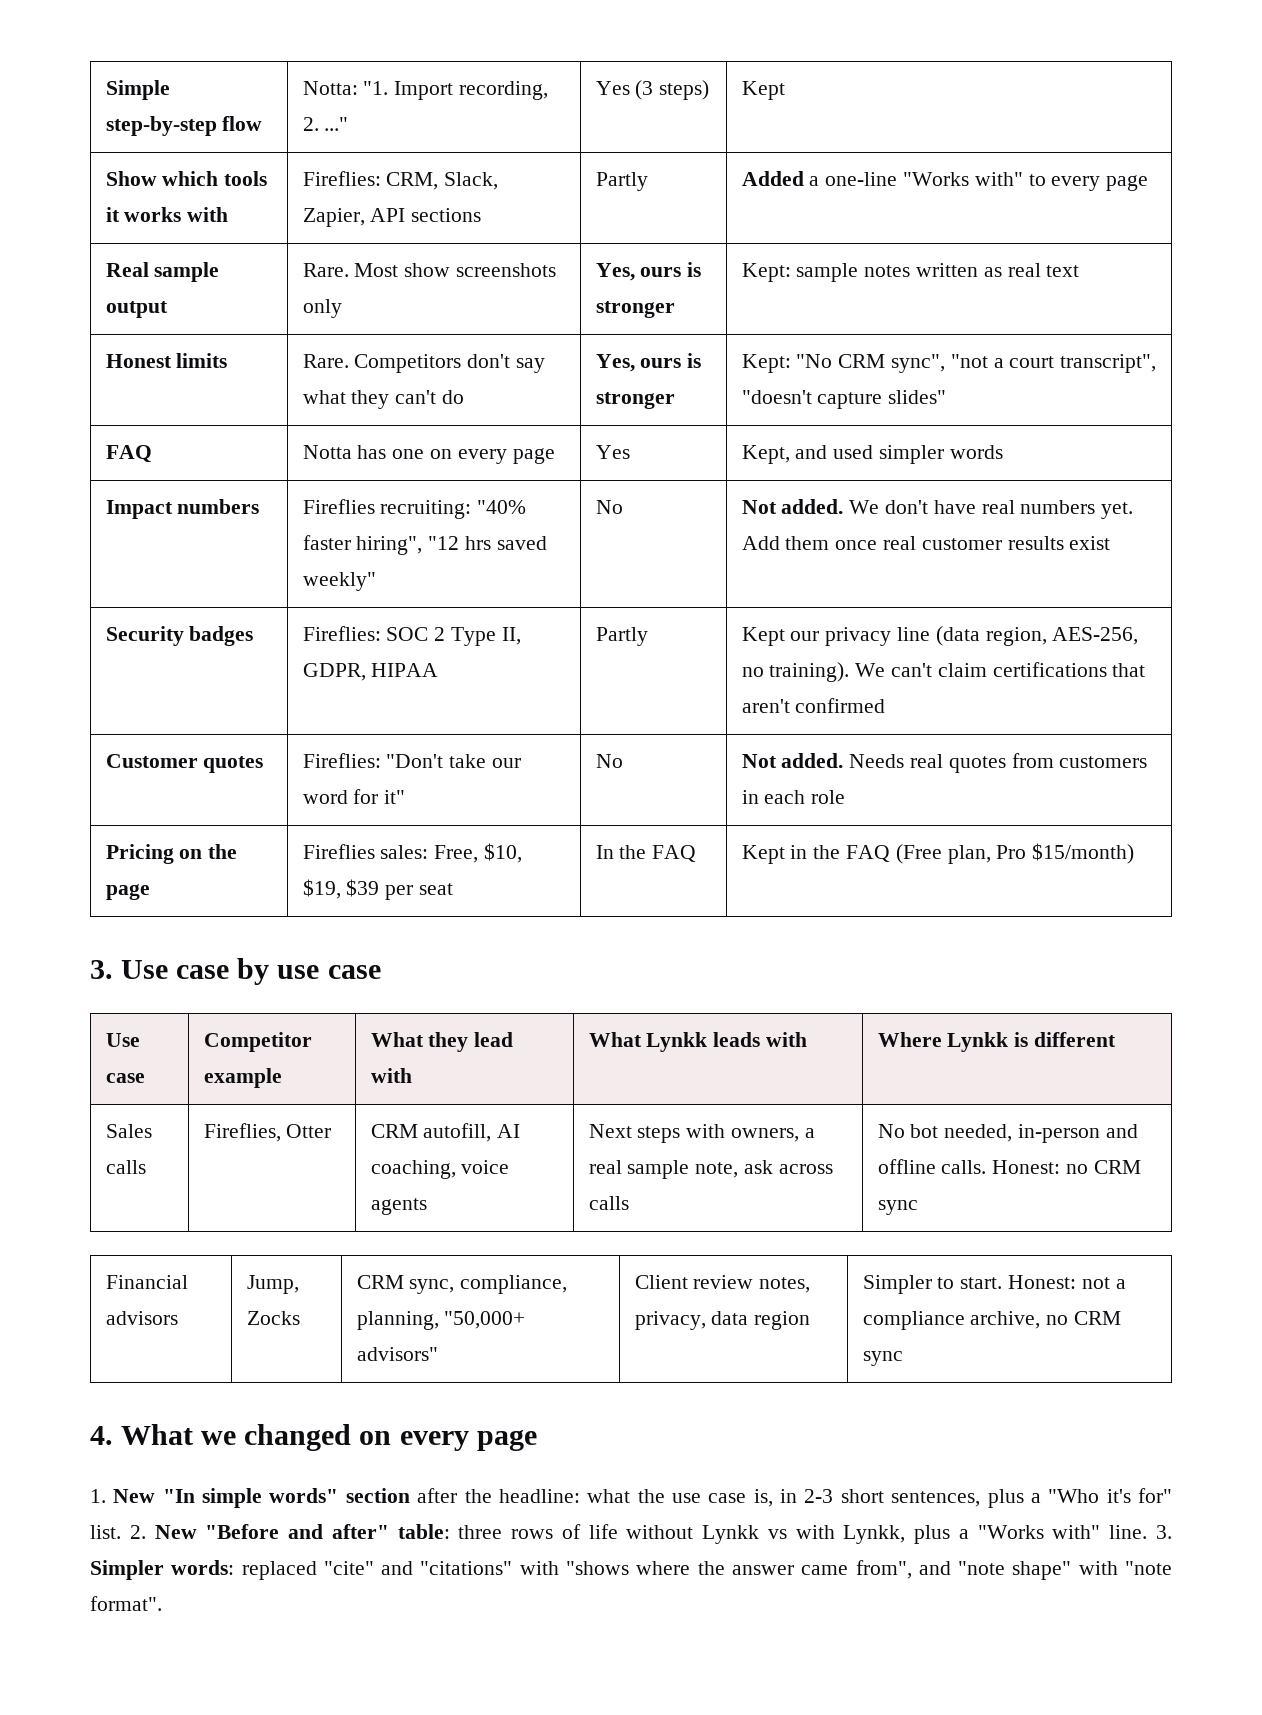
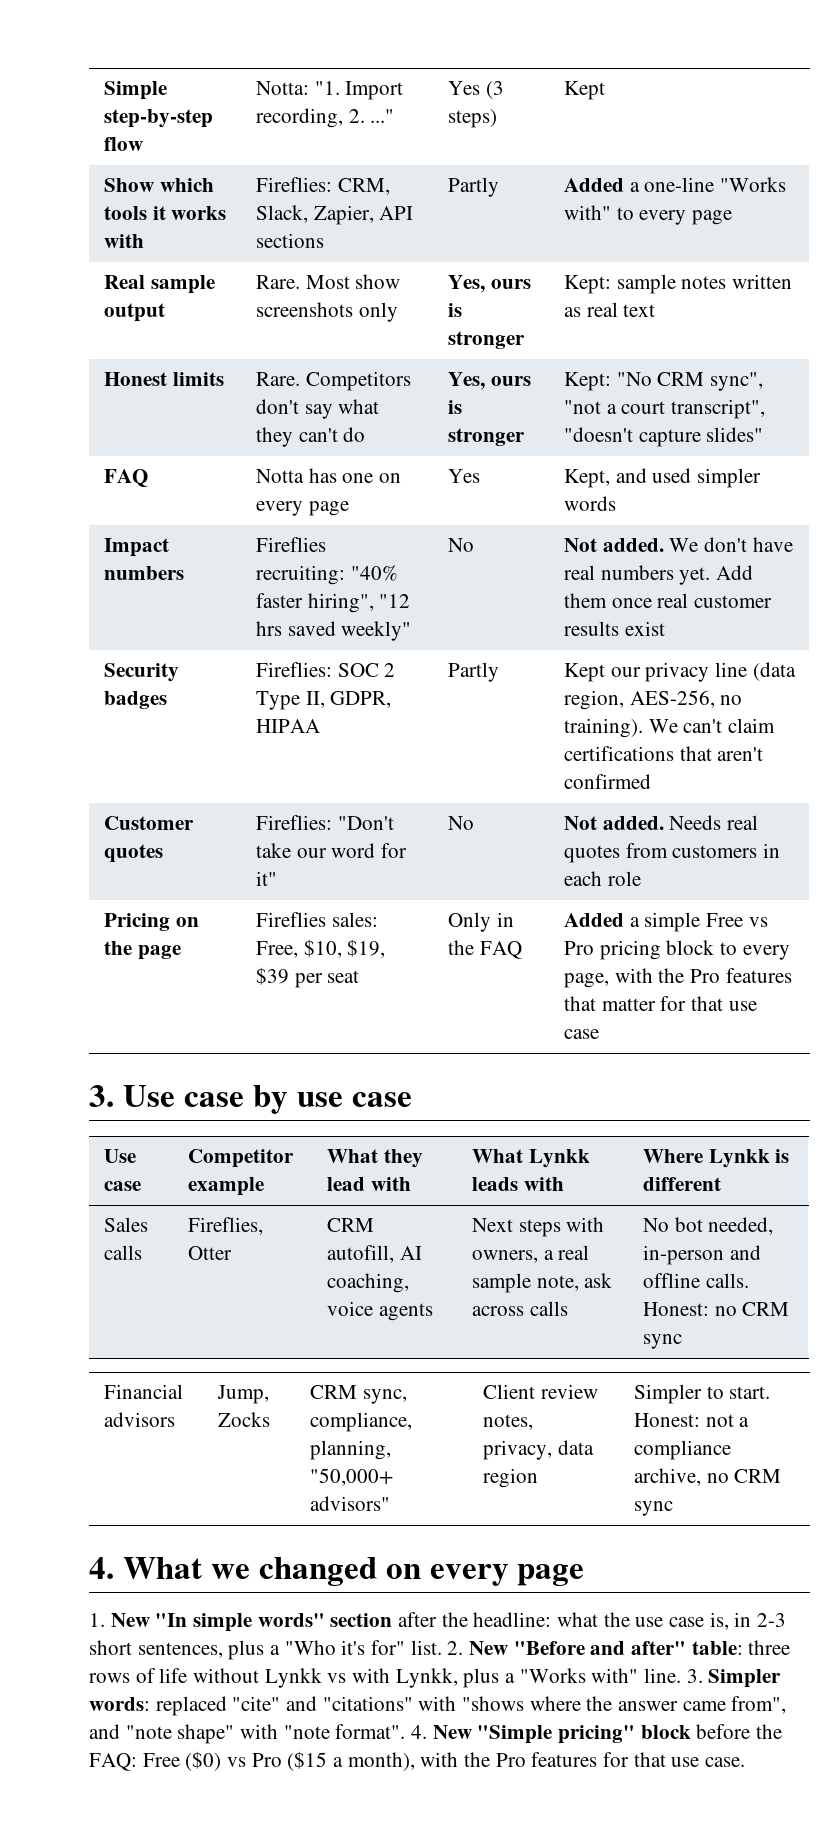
- Pricing on the page | Fireflies sales: Free, $10, $19, $39 per seat | In the FAQ | Kept in the FAQ (Free plan, Pro $15/month)
+ Pricing on the page | Fireflies sales: Free, $10, $19, $39 per seat | Only in the FAQ | Added a simple Free vs Pro pricing block to every page, with the Pro features that matter for that use case
+ 4. New "Simple pricing" block before the FAQ: Free ($0) vs Pro ($15 a month), with the Pro features for that use case.

